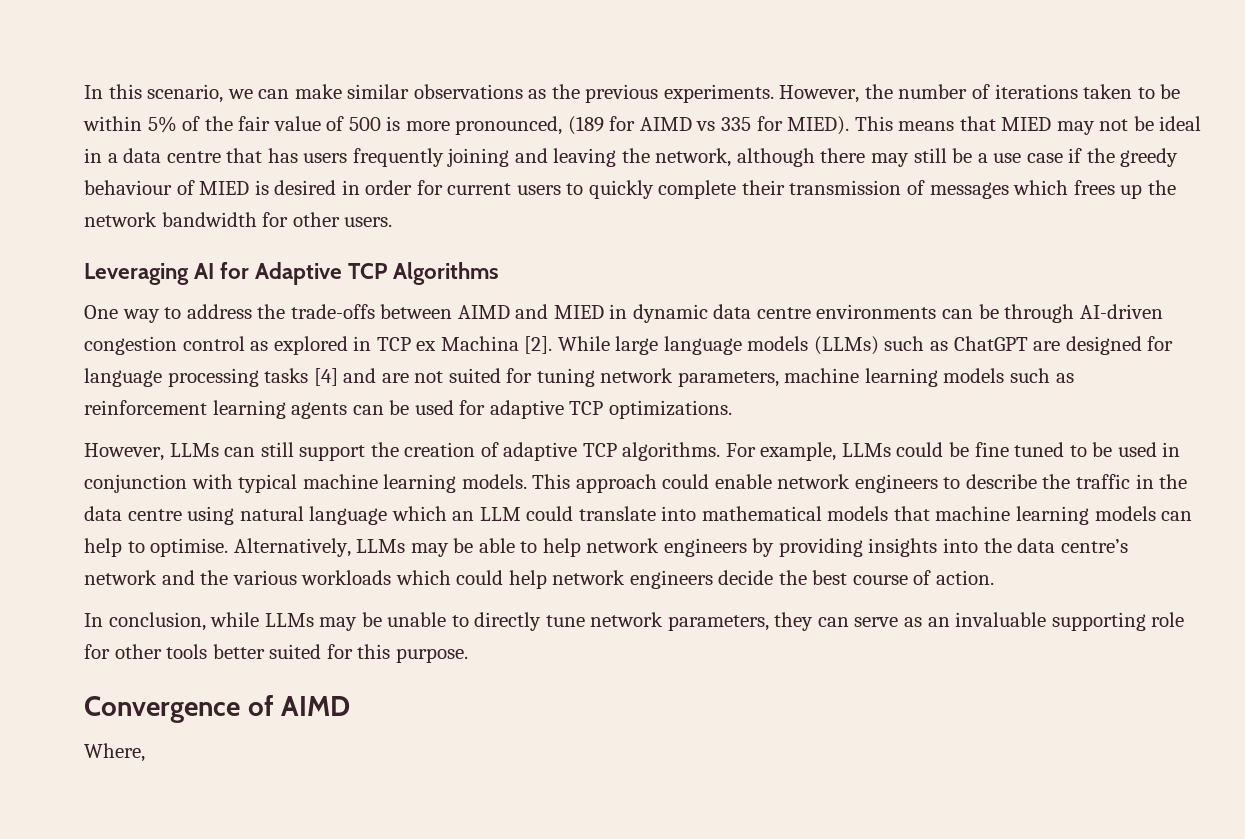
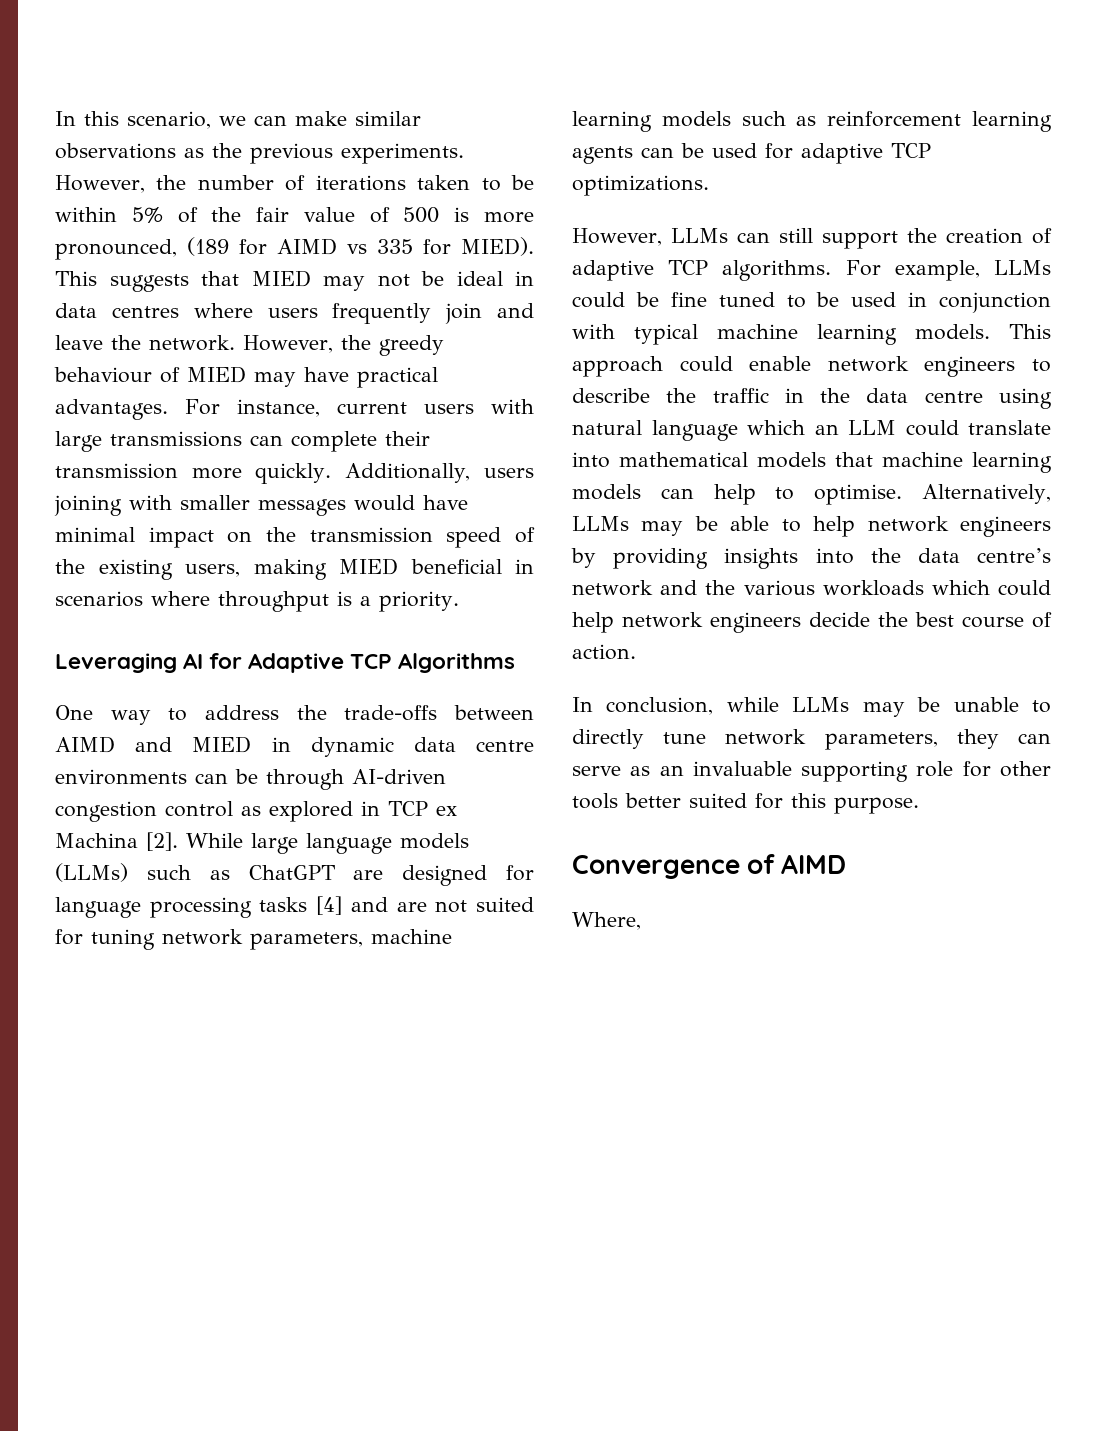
- This means that MIED may not be ideal in a data centre that has users frequently joining and leaving the network, although there may still be a use case if the greedy behaviour of MIED is desired in order for current users to quickly complete their transmission of messages which frees up the network bandwidth for other users.
+ This suggests that MIED may not be ideal in data centres where users frequently join and leave the network. However, the greedy behaviour of MIED may have practical advantages. For instance, current users with large transmissions can complete their transmission more quickly. Additionally, users joining with smaller messages would have minimal impact on the transmission speed of the existing users, making MIED beneficial in scenarios where throughput is a priority.

